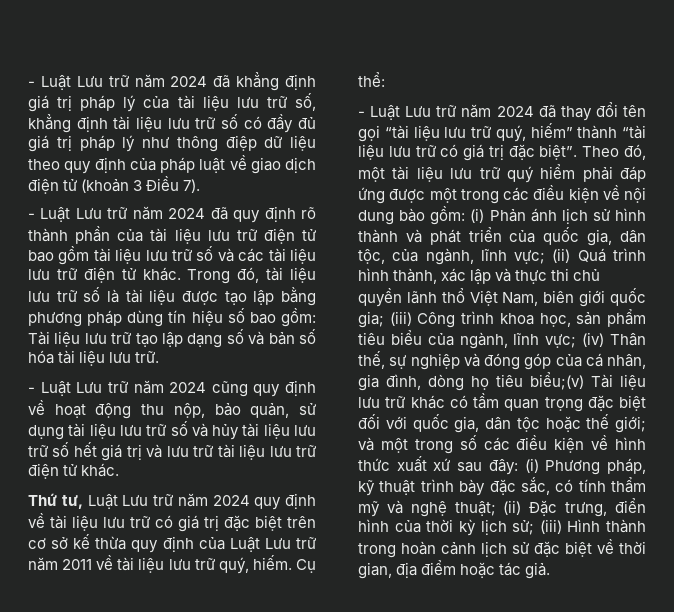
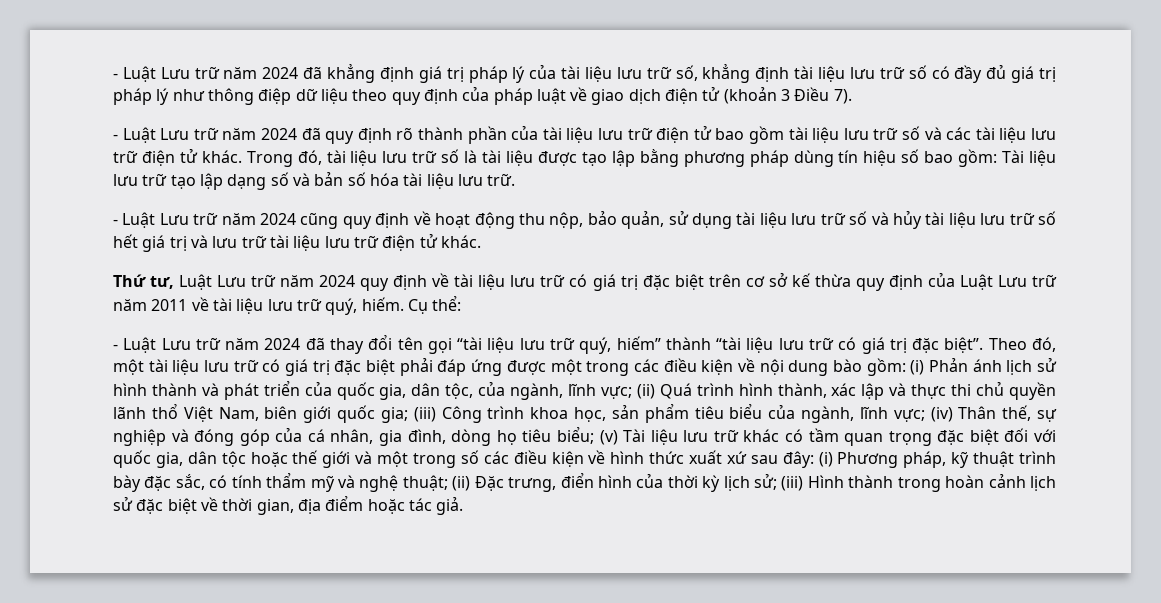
- Theo đó, một tài liệu lưu trữ quý hiểm phải đáp ứng được một trong các điều kiện về nội dung bào gồm:
+ Theo đó, một tài liệu lưu trữ có giá trị đặc biệt phải đáp ứng được một trong các điều kiện về nội dung bào gồm:
- (iv) Thân thế, sự nghiệp và đóng góp của cá nhân, gia đình, dòng họ tiêu biểu;(v) Tài liệu lưu trữ khác có tầm quan trọng đặc biệt đối với quốc gia, dân tộc hoặc thế giới; và một trong số các điều kiện về hình thức xuất xứ sau đây:
+ (iv) Thân thế, sự nghiệp và đóng góp của cá nhân, gia đình, dòng họ tiêu biểu; (v) Tài liệu lưu trữ khác có tầm quan trọng đặc biệt đối với quốc gia, dân tộc hoặc thế giới và một trong số các điều kiện về hình thức xuất xứ sau đây:

